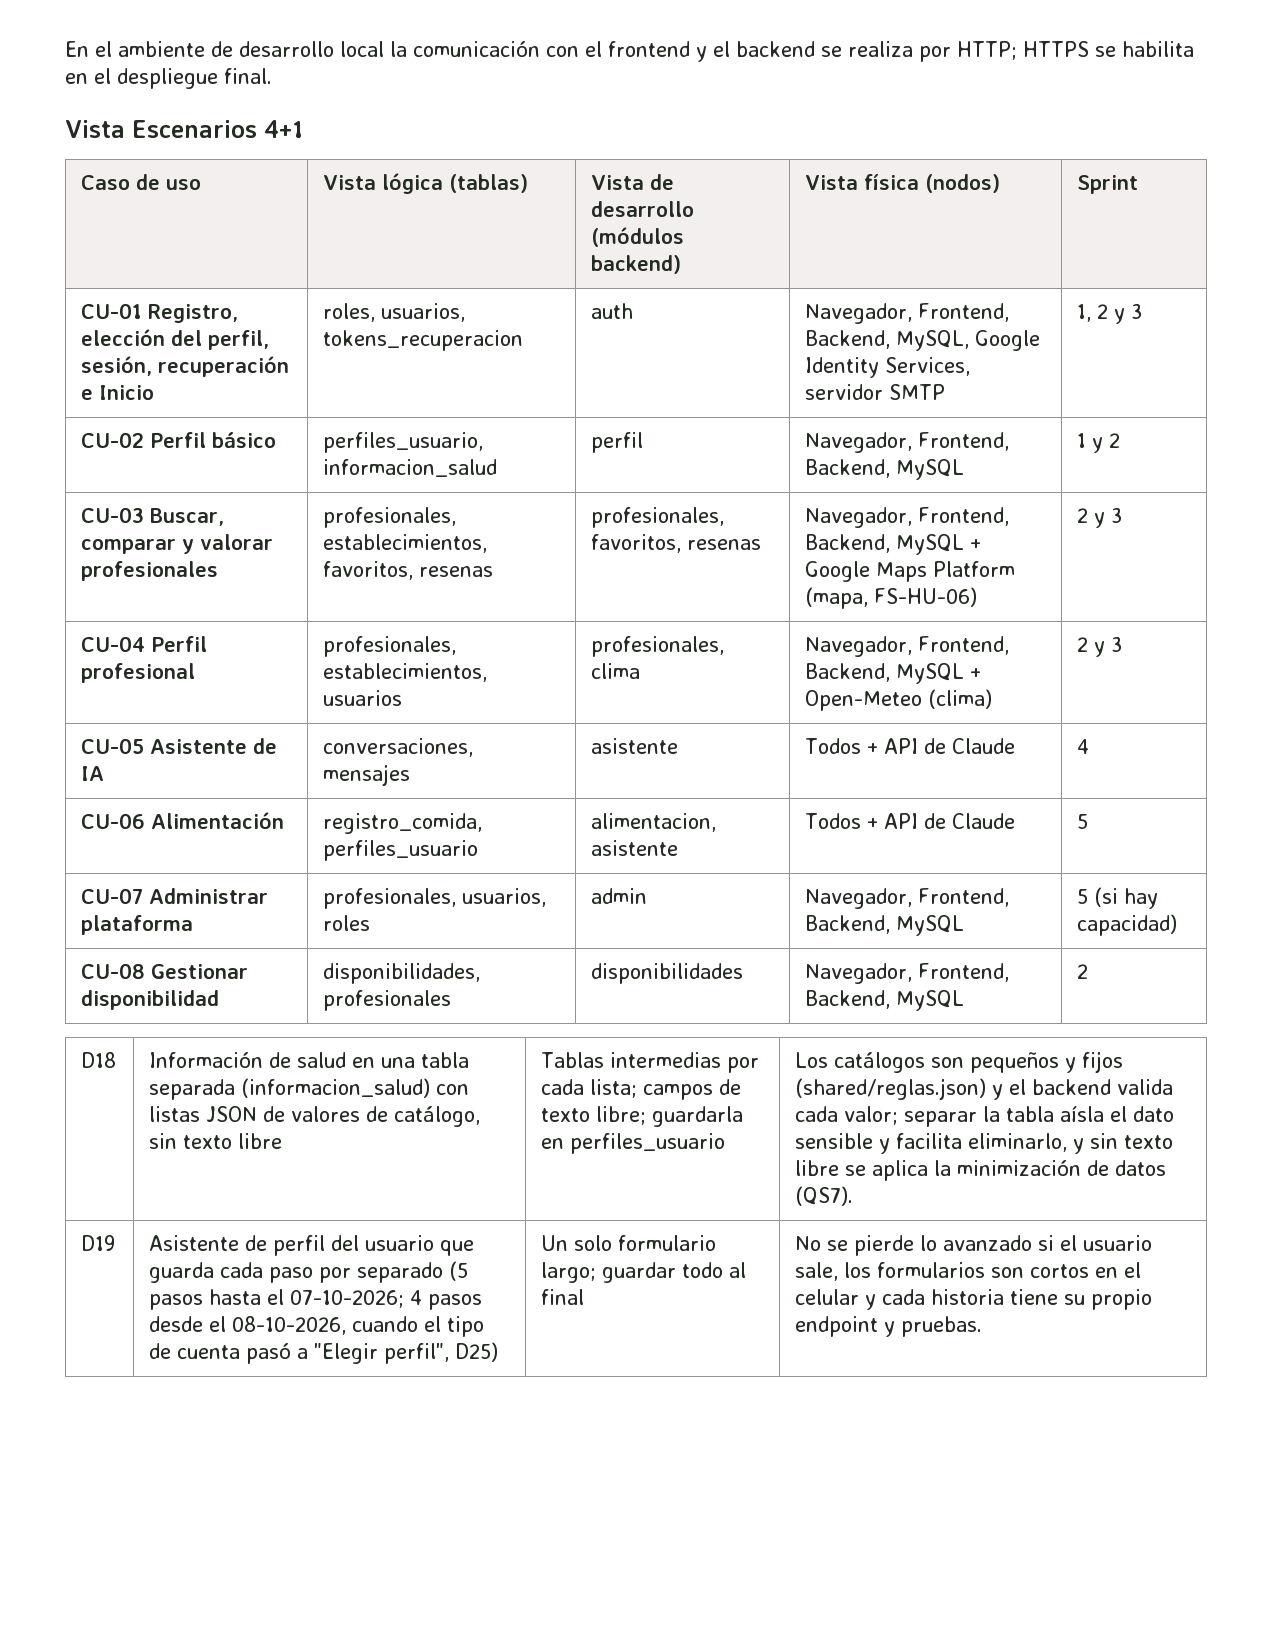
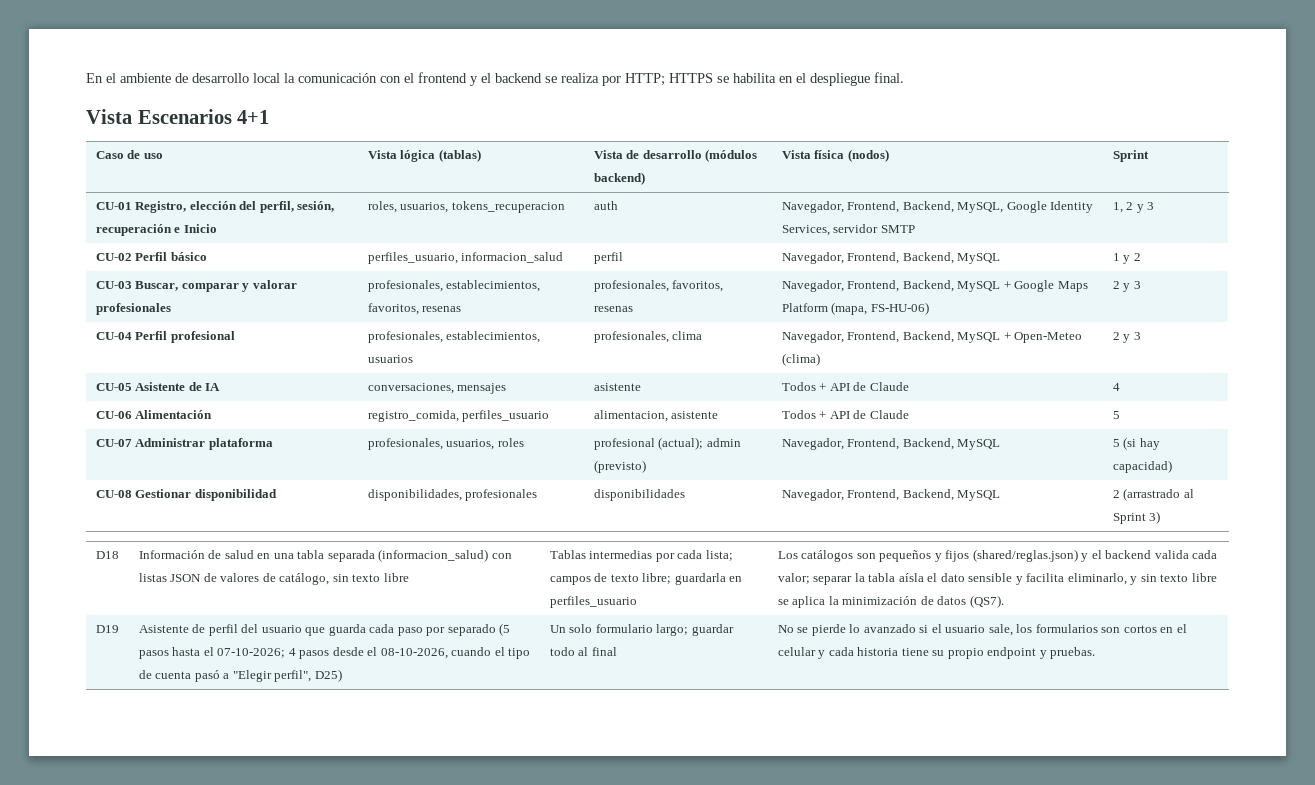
- CU-07 Administrar plataforma | profesionales, usuarios, roles | admin | Navegador, Frontend, Backend, MySQL | 5 (si hay capacidad)
+ CU-07 Administrar plataforma | profesionales, usuarios, roles | profesional (actual); admin (previsto) | Navegador, Frontend, Backend, MySQL | 5 (si hay capacidad)
- CU-08 Gestionar disponibilidad | disponibilidades, profesionales | disponibilidades | Navegador, Frontend, Backend, MySQL | 2
+ CU-08 Gestionar disponibilidad | disponibilidades, profesionales | disponibilidades | Navegador, Frontend, Backend, MySQL | 2 (arrastrado al Sprint 3)

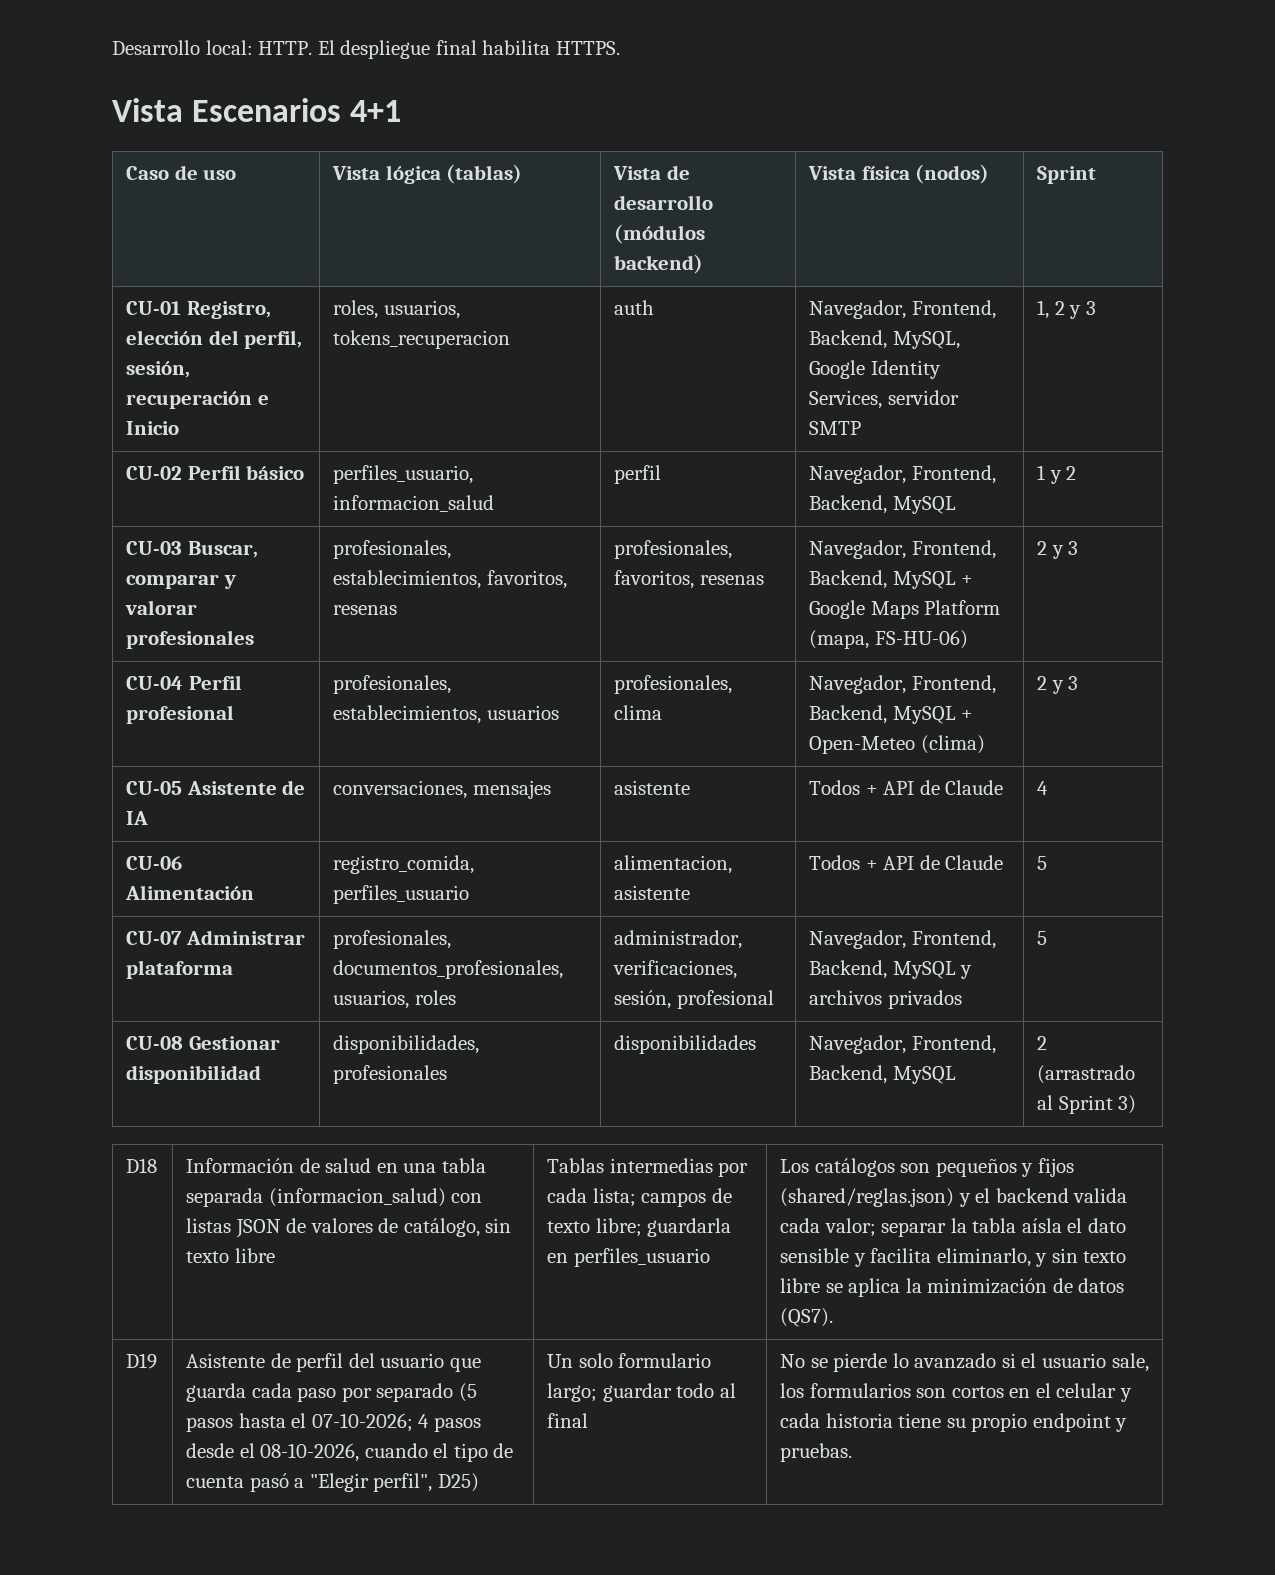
- En el ambiente de desarrollo local la comunicación con el frontend y el backend se realiza por HTTP; HTTPS se habilita en el despliegue final.
+ Desarrollo local: HTTP. El despliegue final habilita HTTPS.
- CU-07 Administrar plataforma | profesionales, usuarios, roles | profesional (actual); admin (previsto) | Navegador, Frontend, Backend, MySQL | 5 (si hay capacidad)
+ CU-07 Administrar plataforma | profesionales, documentos_profesionales, usuarios, roles | administrador, verificaciones, sesión, profesional | Navegador, Frontend, Backend, MySQL y archivos privados | 5

